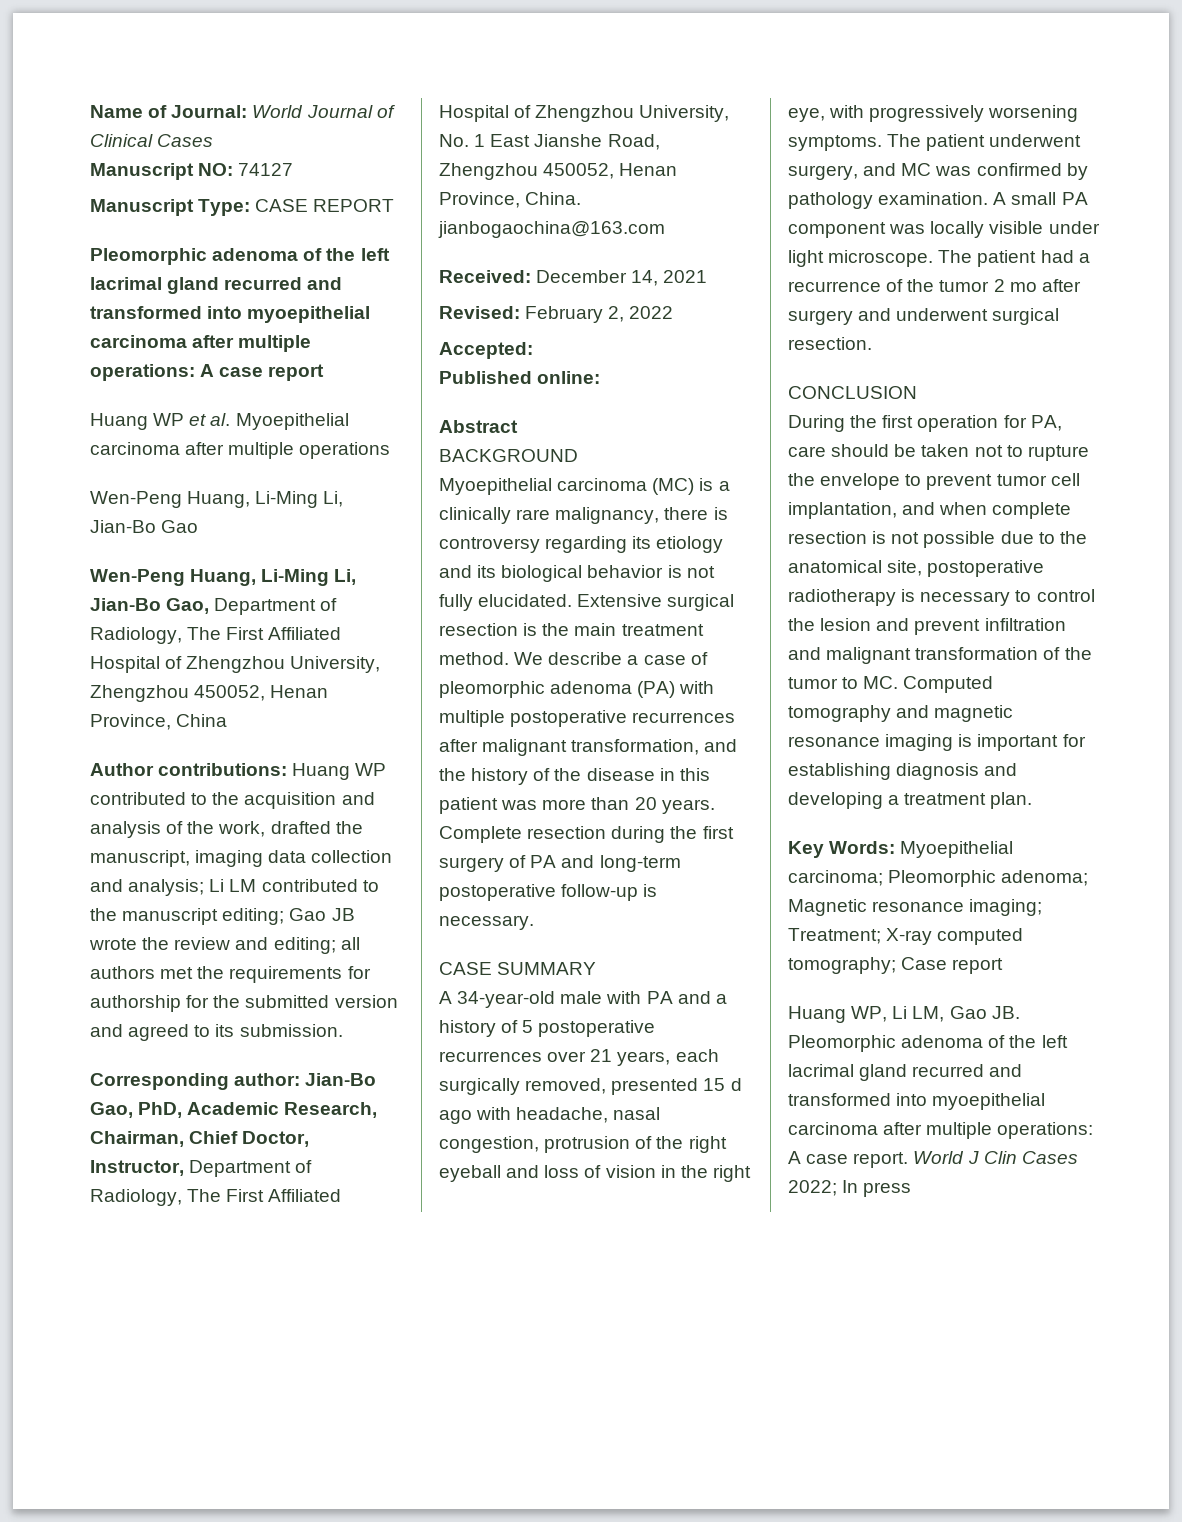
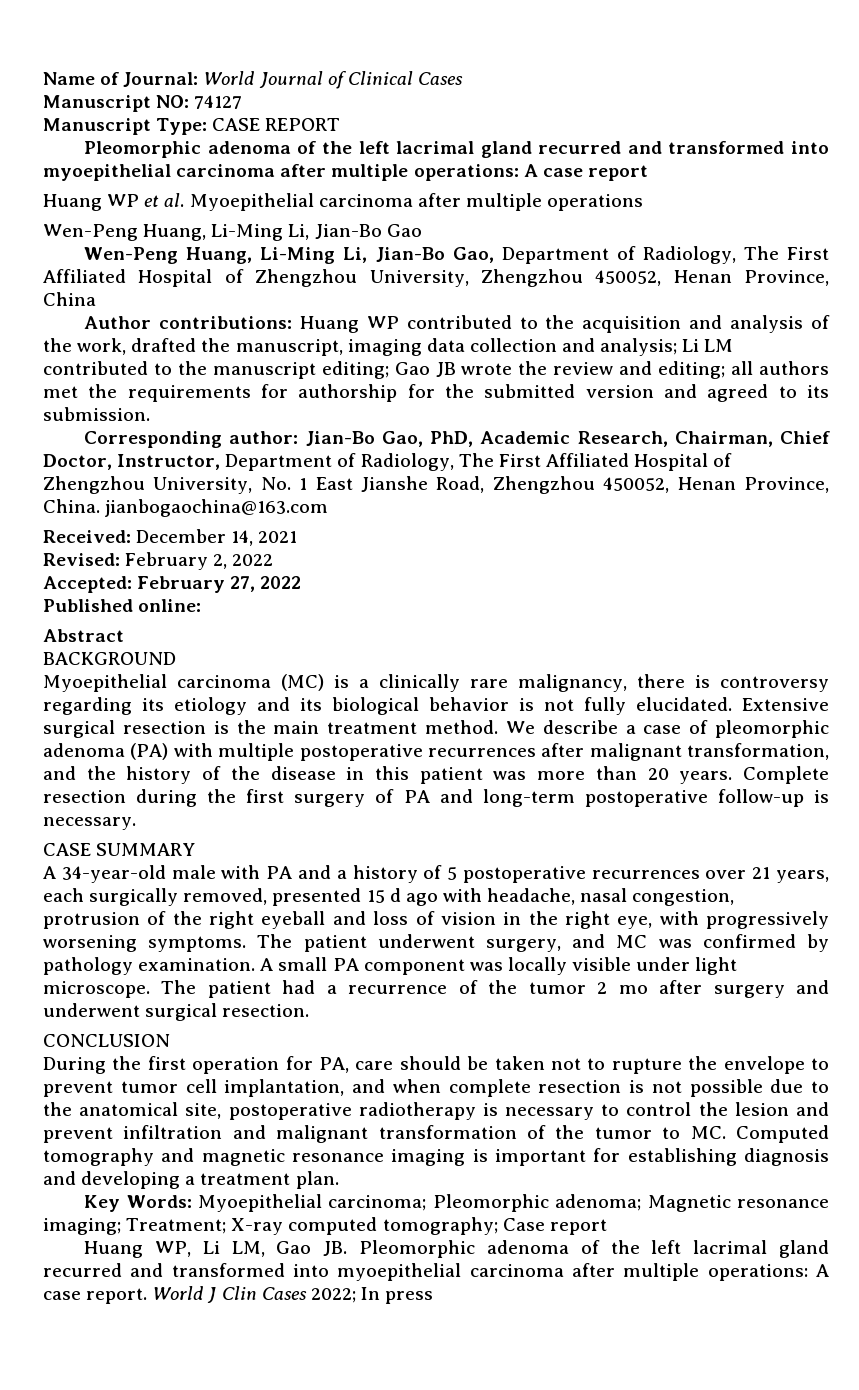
- Accepted:
+ Accepted: February 27, 2022

